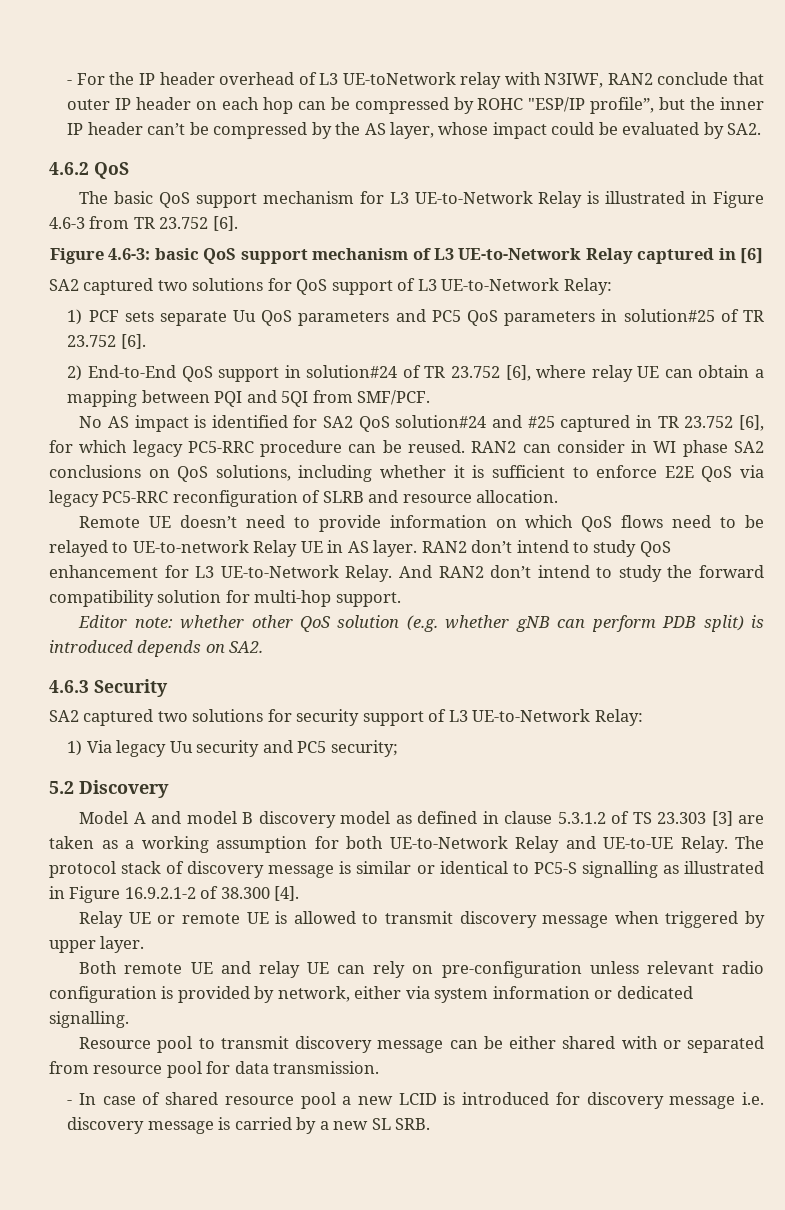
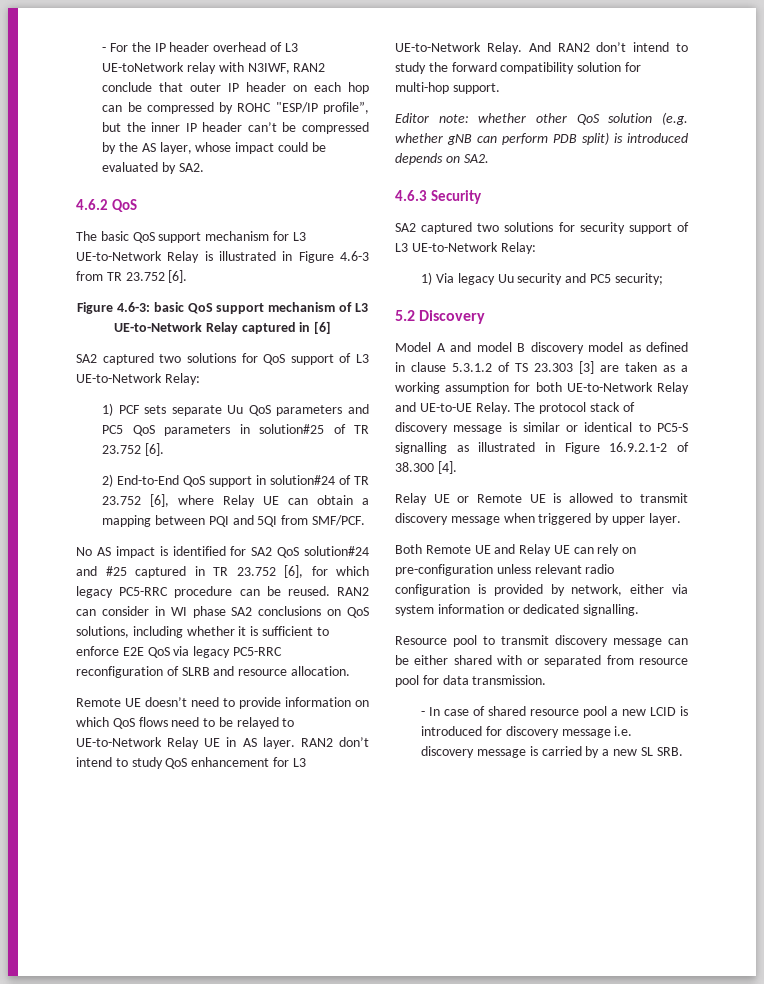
- 2) End-to-End QoS support in solution#24 of TR 23.752 [6], where relay UE can obtain a mapping between PQI and 5QI from SMF/PCF.
+ 2) End-to-End QoS support in solution#24 of TR 23.752 [6], where Relay UE can obtain a mapping between PQI and 5QI from SMF/PCF.
- Remote UE doesn’t need to provide information on which QoS flows need to be relayed to UE-to-network Relay UE in AS layer.
+ Remote UE doesn’t need to provide information on which QoS flows need to be relayed to UE-to-Network Relay UE in AS layer.
- Relay UE or remote UE is allowed to transmit discovery message when triggered by upper layer.
+ Relay UE or Remote UE is allowed to transmit discovery message when triggered by upper layer.
- Both remote UE and relay UE can rely on pre-configuration unless relevant radio configuration is provided by network, either via system information or dedicated signalling.
+ Both Remote UE and Relay UE can rely on pre-configuration unless relevant radio configuration is provided by network, either via system information or dedicated signalling.

